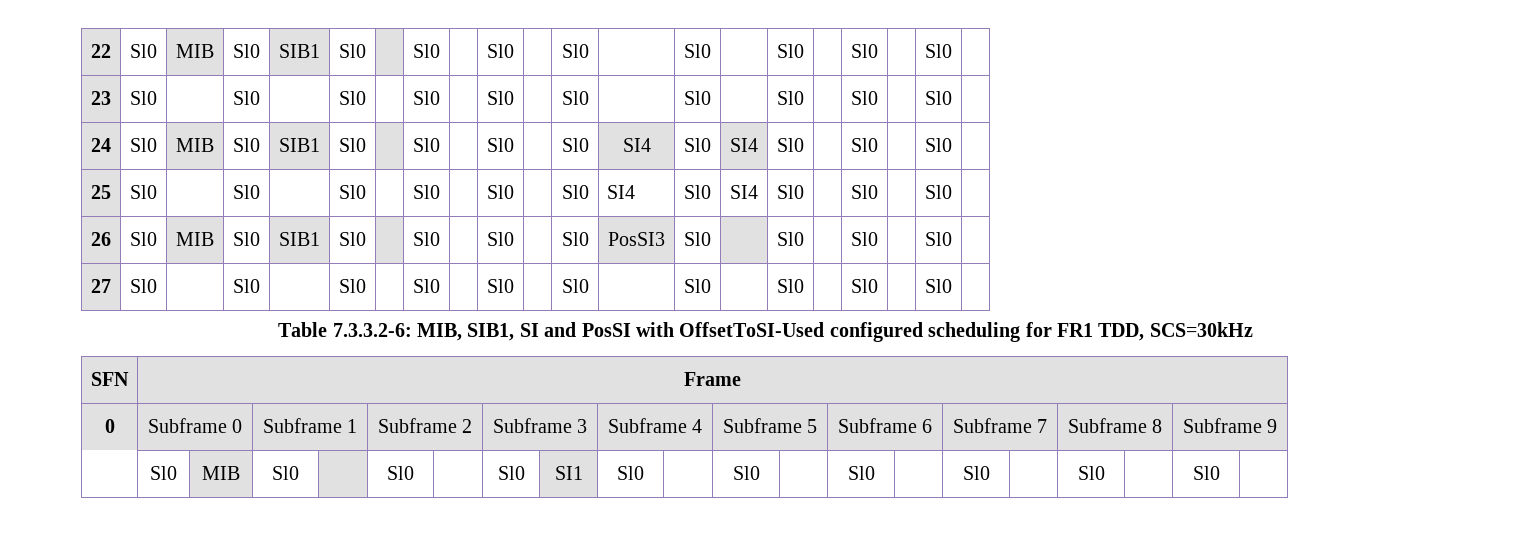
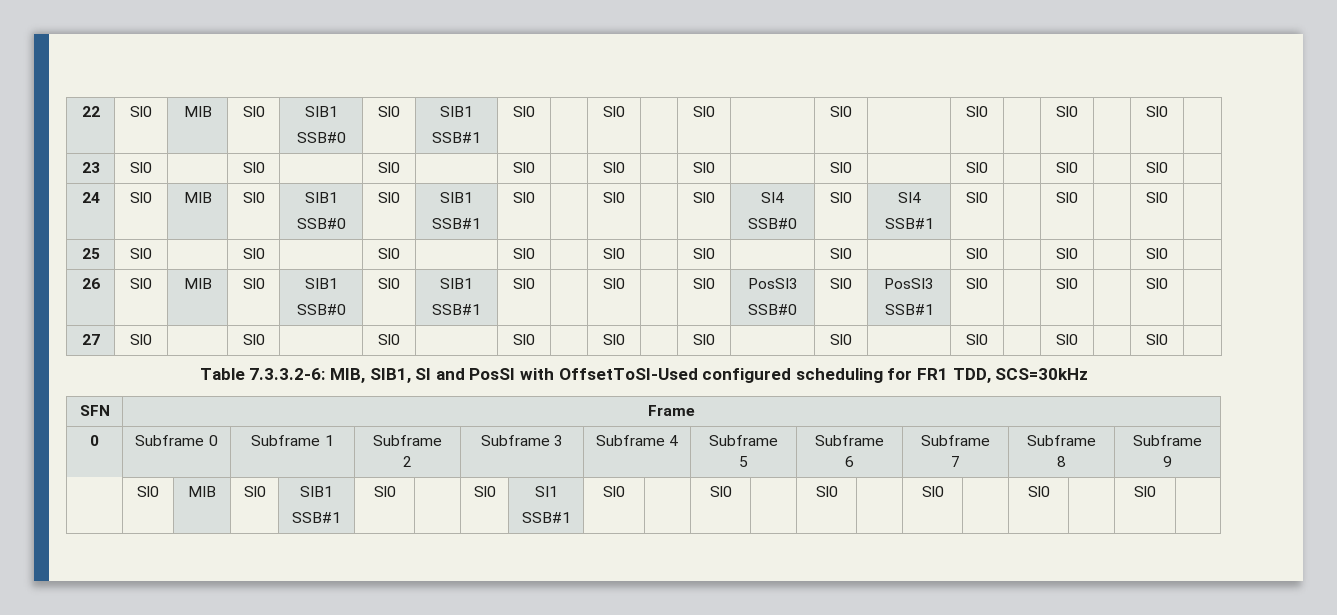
- 22 | Sl0 | MIB | Sl0 | SIB1 | Sl0 | | Sl0 | | Sl0 | | Sl0 | | Sl0 | | Sl0 | | Sl0 | | Sl0 |
+ 22 | Sl0 | MIB | Sl0 | SIB1
+ SSB#0 | Sl0 | SIB1
+ SSB#1 | Sl0 | | Sl0 | | Sl0 | | Sl0 | | Sl0 | | Sl0 | | Sl0 |
- 24 | Sl0 | MIB | Sl0 | SIB1 | Sl0 | | Sl0 | | Sl0 | | Sl0 | SI4 | Sl0 | SI4 | Sl0 | | Sl0 | | Sl0 |
+ 24 | Sl0 | MIB | Sl0 | SIB1
+ SSB#0 | Sl0 | SIB1
+ SSB#1 | Sl0 | | Sl0 | | Sl0 | SI4
+ SSB#0 | Sl0 | SI4
+ SSB#1 | Sl0 | | Sl0 | | Sl0 |
- 25 | Sl0 | | Sl0 | | Sl0 | | Sl0 | | Sl0 | | Sl0 | SI4 | Sl0 | SI4 | Sl0 | | Sl0 | | Sl0 |
+ 25 | Sl0 | | Sl0 | | Sl0 | | Sl0 | | Sl0 | | Sl0 | | Sl0 | | Sl0 | | Sl0 | | Sl0 |
- 26 | Sl0 | MIB | Sl0 | SIB1 | Sl0 | | Sl0 | | Sl0 | | Sl0 | PosSI3 | Sl0 | | Sl0 | | Sl0 | | Sl0 |
+ 26 | Sl0 | MIB | Sl0 | SIB1
+ SSB#0 | Sl0 | SIB1
+ SSB#1 | Sl0 | | Sl0 | | Sl0 | PosSI3
+ SSB#0 | Sl0 | PosSI3
+ SSB#1 | Sl0 | | Sl0 | | Sl0 |
  0 | Subframe 0 | Subframe 1 | Subframe 2 | Subframe 3 | Subframe 4 | Subframe 5 | Subframe 6 | Subframe 7 | Subframe 8 | Subframe 9
- | Sl0 | MIB | Sl0 | | Sl0 | | Sl0 | SI1 | Sl0 | | Sl0 | | Sl0 | | Sl0 | | Sl0 | | Sl0 |
+ | Sl0 | MIB | Sl0 | SIB1
+ SSB#1 | Sl0 | | Sl0 | SI1
+ SSB#1 | Sl0 | | Sl0 | | Sl0 | | Sl0 | | Sl0 | | Sl0 |

